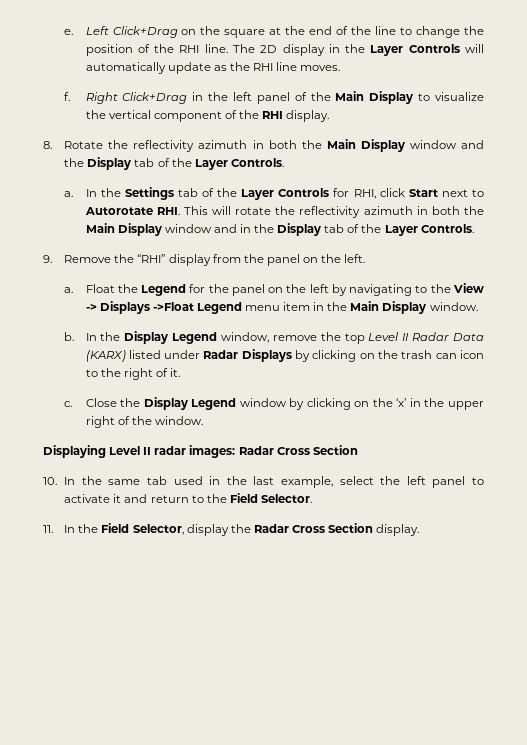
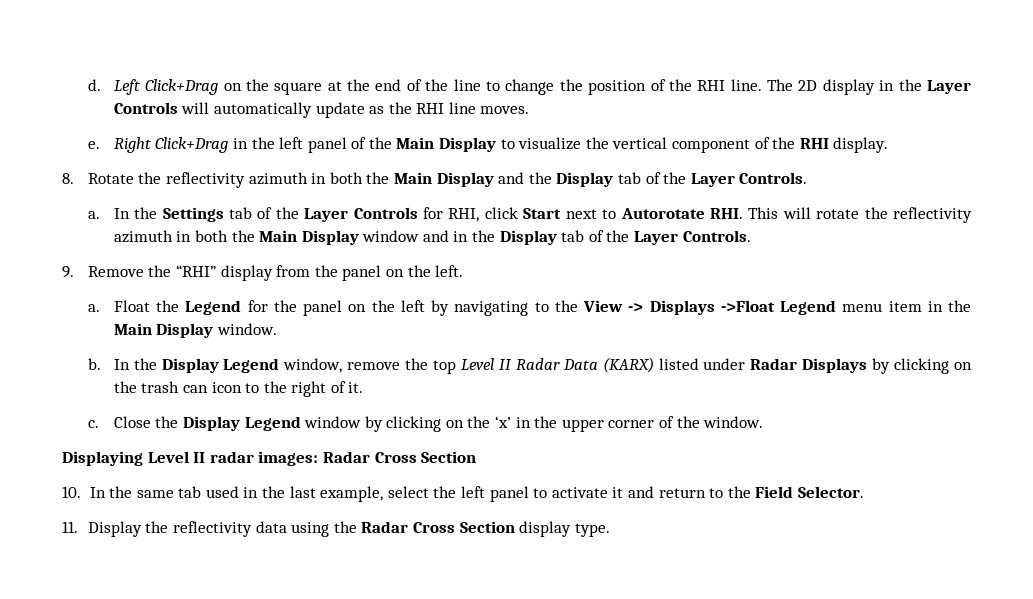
- e.
+ d.
- f.
+ e.
- 8. Rotate the reflectivity azimuth in both the Main Display window and the Display tab of the Layer Controls.
+ 8. Rotate the reflectivity azimuth in both the Main Display and the Display tab of the Layer Controls.
- Close the Display Legend window by clicking on the ‘x’ in the upper right of the window.
+ Close the Display Legend window by clicking on the ‘x’ in the upper corner of the window.
- 11. In the Field Selector, display the Radar Cross Section display.
+ 11. Display the reflectivity data using the Radar Cross Section display type.

